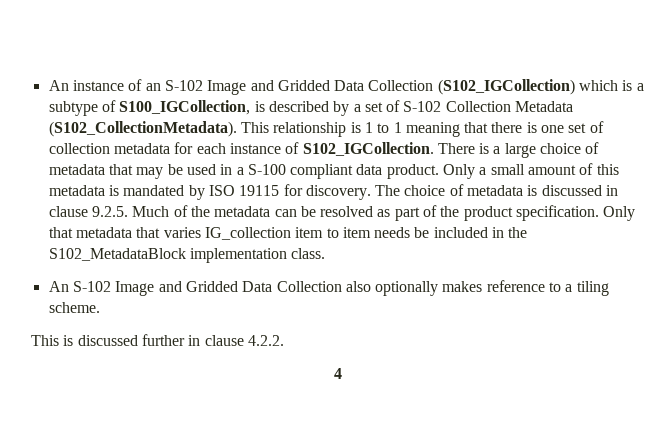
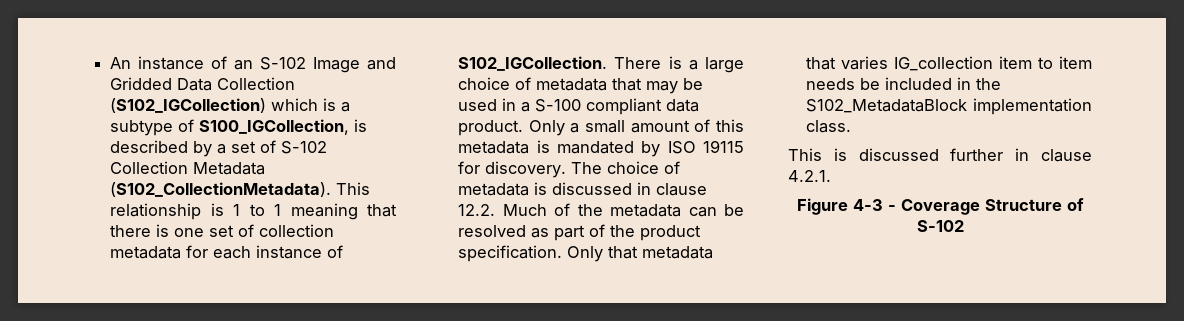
- The choice of metadata is discussed in clause 9.2.5. Much of the metadata can be resolved as part of the product specification.
+ The choice of metadata is discussed in clause 12.2. Much of the metadata can be resolved as part of the product specification.
- An S-102 Image and Gridded Data Collection also optionally makes reference to a tiling scheme.
- This is discussed further in clause 4.2.2.
- 4
+ This is discussed further in clause 4.2.1.
+ Figure 4-3 - Coverage Structure of S-102

